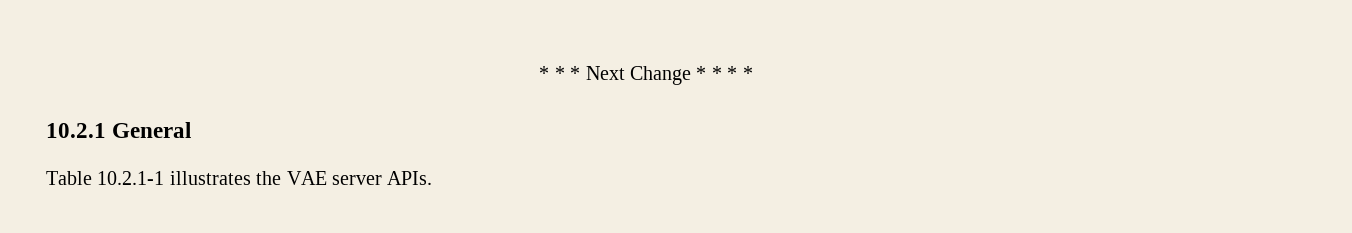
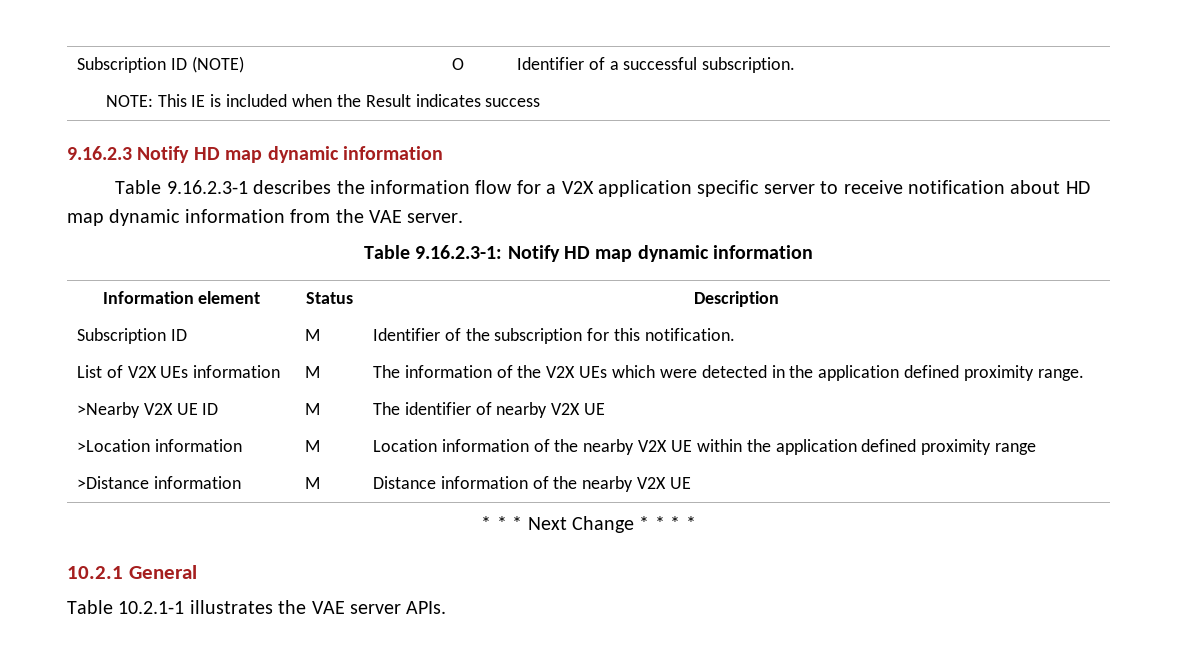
+ Subscription ID (NOTE) | O | Identifier of a successful subscription.
+ NOTE: This IE is included when the Result indicates success
+ 9.16.2.3 Notify HD map dynamic information
+ Table 9.16.2.3-1 describes the information flow for a V2X application specific server to receive notification about HD map dynamic information from the VAE server.
+ Table 9.16.2.3-1: Notify HD map dynamic information
+ Information element | Status | Description
+ Subscription ID | M | Identifier of the subscription for this notification.
+ List of V2X UEs information | M | The information of the V2X UEs which were detected in the application defined proximity range.
+ >Nearby V2X UE ID | M | The identifier of nearby V2X UE
+ >Location information | M | Location information of the nearby V2X UE within the application defined proximity range
+ >Distance information | M | Distance information of the nearby V2X UE

